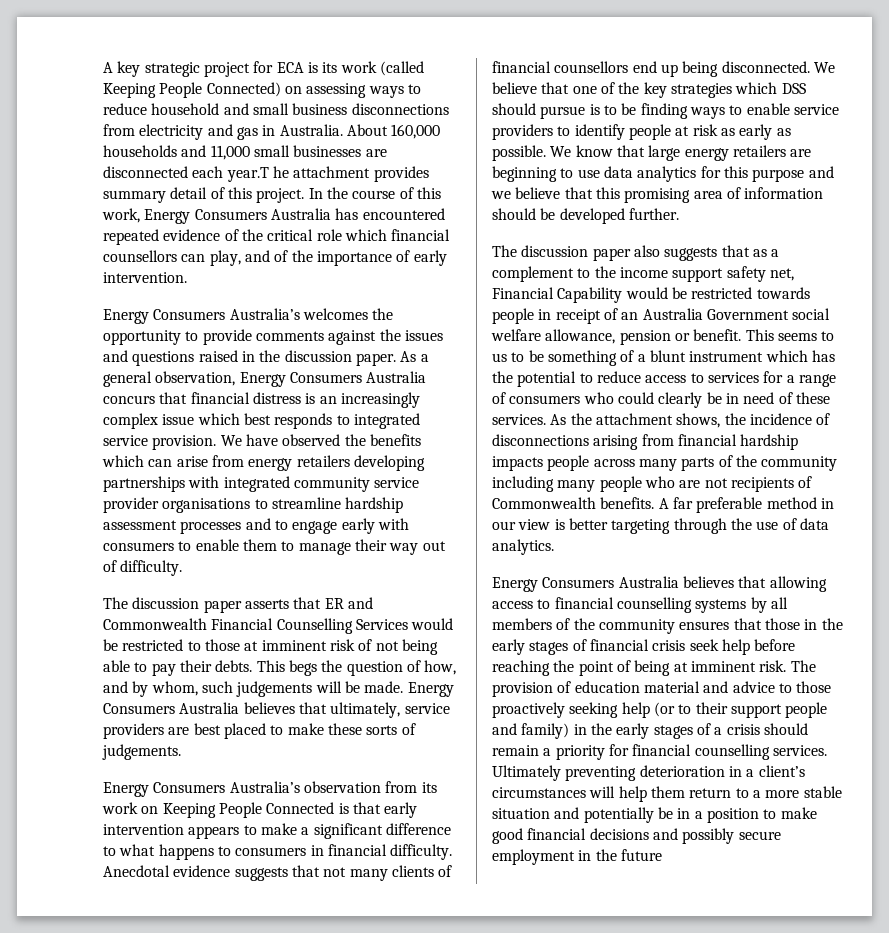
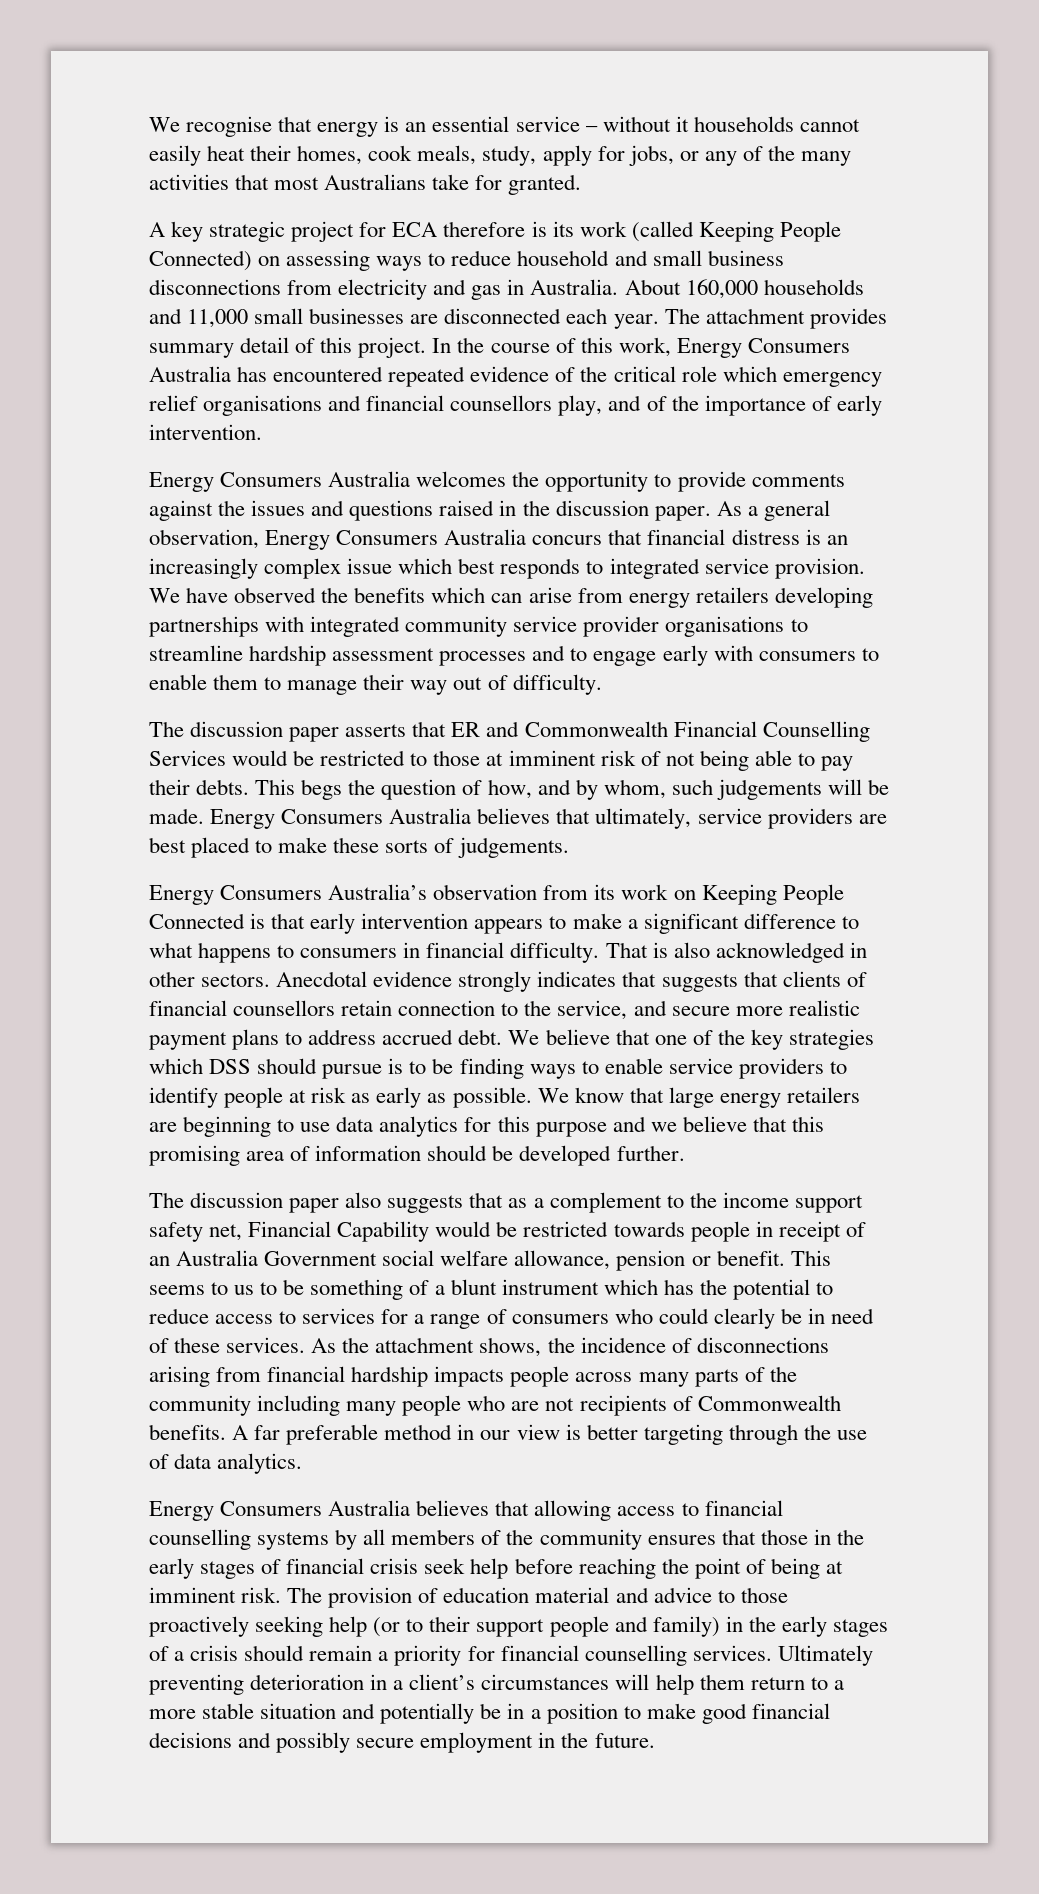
+ We recognise that energy is an essential service – without it households cannot easily heat their homes, cook meals, study, apply for jobs, or any of the many activities that most Australians take for granted.
- A key strategic project for ECA is its work (called Keeping People Connected) on assessing ways to reduce household and small business disconnections from electricity and gas in Australia.
+ A key strategic project for ECA therefore is its work (called Keeping People Connected) on assessing ways to reduce household and small business disconnections from electricity and gas in Australia.
- About 160,000 households and 11,000 small businesses are disconnected each year.T he attachment provides summary detail of this project.
+ About 160,000 households and 11,000 small businesses are disconnected each year. The attachment provides summary detail of this project.
- In the course of this work, Energy Consumers Australia has encountered repeated evidence of the critical role which financial counsellors can play, and of the importance of early intervention.
+ In the course of this work, Energy Consumers Australia has encountered repeated evidence of the critical role which emergency relief organisations and financial counsellors play, and of the importance of early intervention.
- Energy Consumers Australia’s welcomes the opportunity to provide comments against the issues and questions raised in the discussion paper.
+ Energy Consumers Australia welcomes the opportunity to provide comments against the issues and questions raised in the discussion paper.
- Anecdotal evidence suggests that not many clients of financial counsellors end up being disconnected.
+ That is also acknowledged in other sectors. Anecdotal evidence strongly indicates that suggests that clients of financial counsellors retain connection to the service, and secure more realistic payment plans to address accrued debt.
- Ultimately preventing deterioration in a client’s circumstances will help them return to a more stable situation and potentially be in a position to make good financial decisions and possibly secure employment in the future
+ Ultimately preventing deterioration in a client’s circumstances will help them return to a more stable situation and potentially be in a position to make good financial decisions and possibly secure employment in the future.

